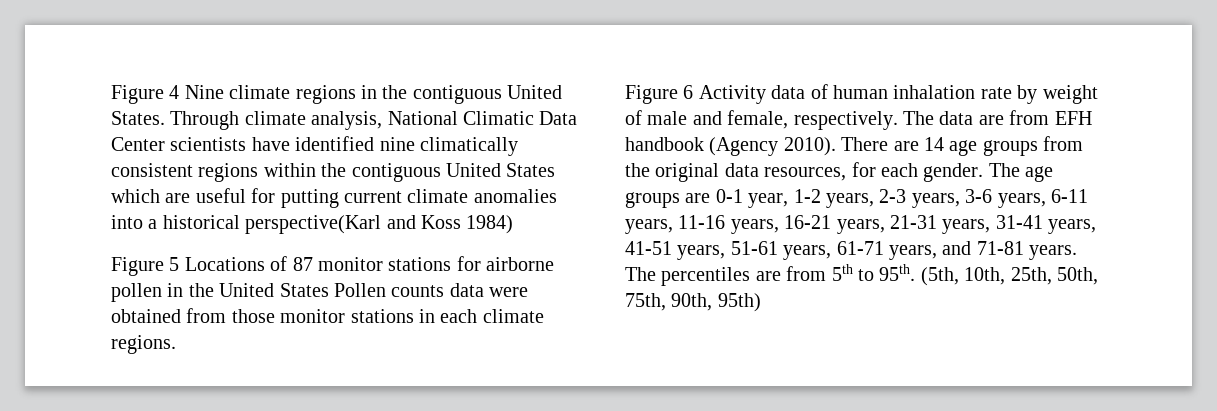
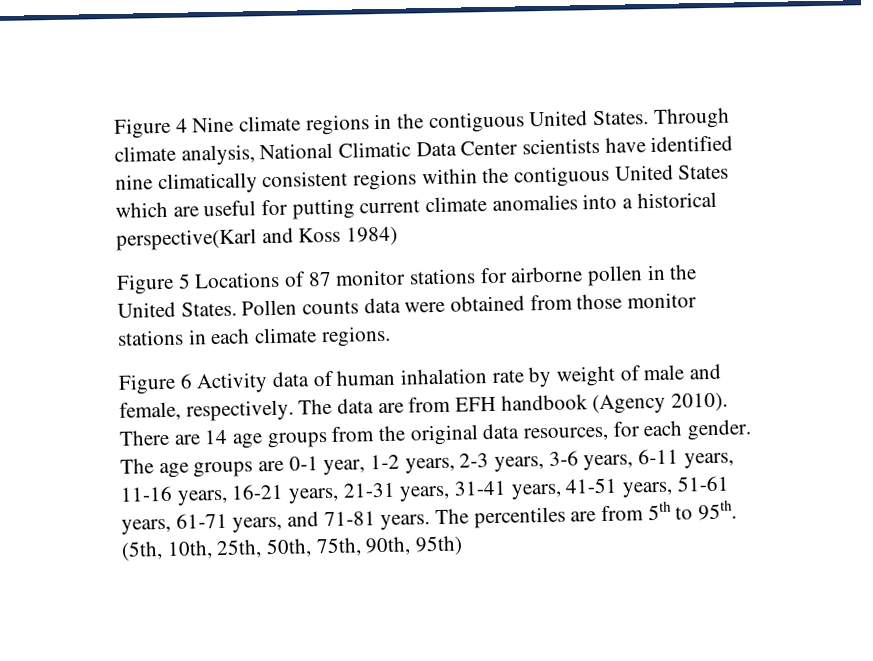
- Figure 5 Locations of 87 monitor stations for airborne pollen in the United States Pollen counts data were obtained from those monitor stations in each climate regions.
+ Figure 5 Locations of 87 monitor stations for airborne pollen in the United States. Pollen counts data were obtained from those monitor stations in each climate regions.

